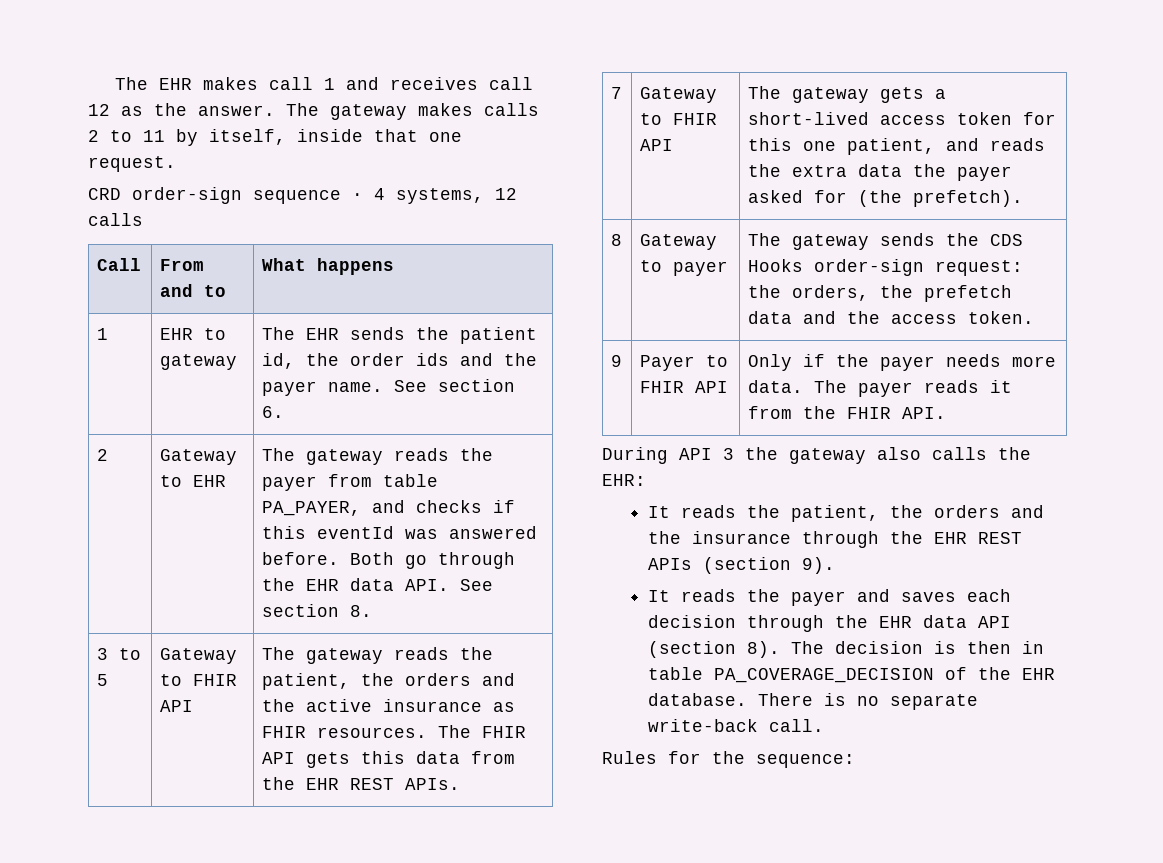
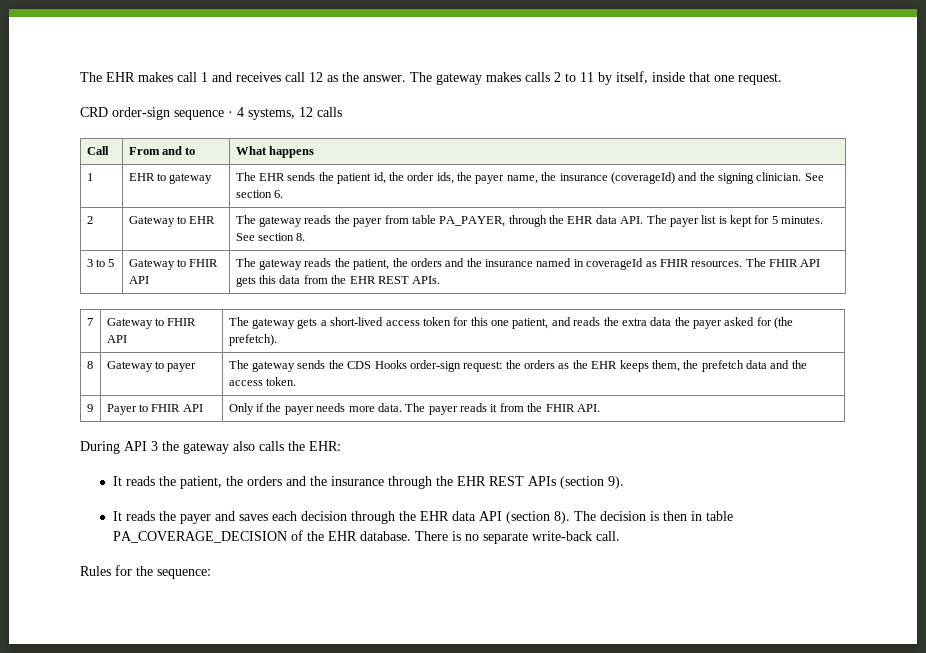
- 1 | EHR to gateway | The EHR sends the patient id, the order ids and the payer name. See section 6.
+ 1 | EHR to gateway | The EHR sends the patient id, the order ids, the payer name, the insurance (coverageId) and the signing clinician. See section 6.
- 2 | Gateway to EHR | The gateway reads the payer from table PA_PAYER, and checks if this eventId was answered before. Both go through the EHR data API. See section 8.
+ 2 | Gateway to EHR | The gateway reads the payer from table PA_PAYER, through the EHR data API. The payer list is kept for 5 minutes. See section 8.
- 3 to 5 | Gateway to FHIR API | The gateway reads the patient, the orders and the active insurance as FHIR resources. The FHIR API gets this data from the EHR REST APIs.
+ 3 to 5 | Gateway to FHIR API | The gateway reads the patient, the orders and the insurance named in coverageId as FHIR resources. The FHIR API gets this data from the EHR REST APIs.
- 8 | Gateway to payer | The gateway sends the CDS Hooks order-sign request: the orders, the prefetch data and the access token.
+ 8 | Gateway to payer | The gateway sends the CDS Hooks order-sign request: the orders as the EHR keeps them, the prefetch data and the access token.

